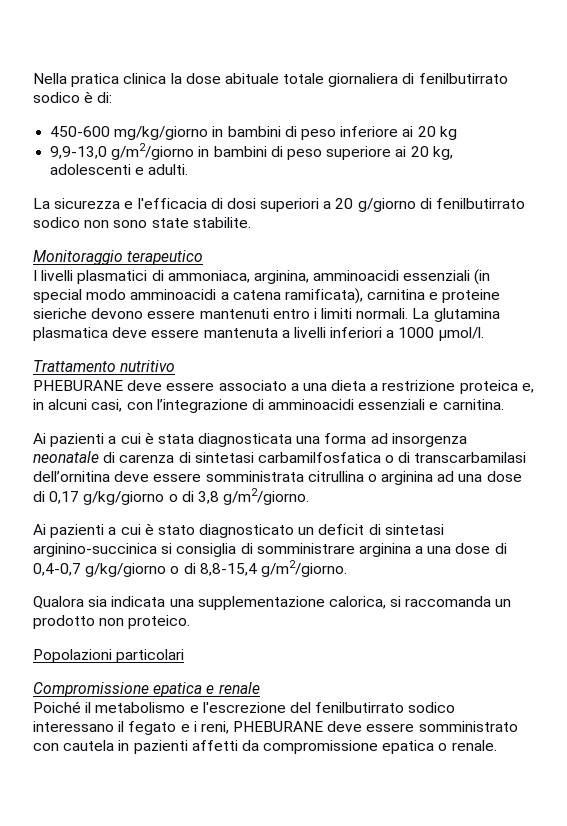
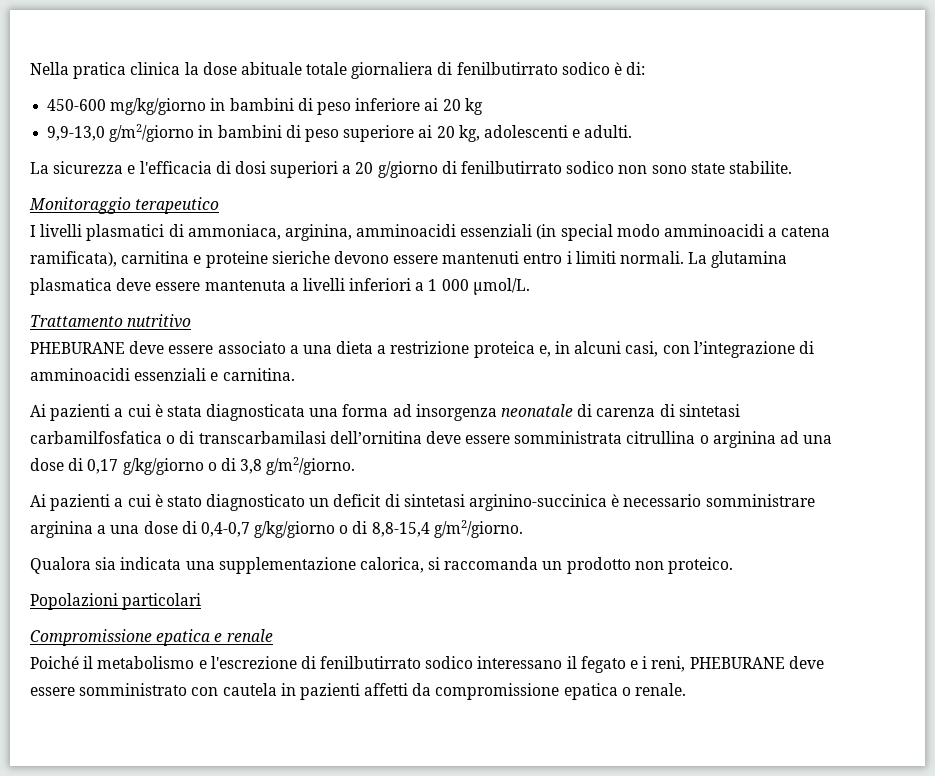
- La glutamina plasmatica deve essere mantenuta a livelli inferiori a 1000 µmol/l.
+ La glutamina plasmatica deve essere mantenuta a livelli inferiori a 1 000 µmol/L.
- Ai pazienti a cui è stato diagnosticato un deficit di sintetasi arginino-succinica si consiglia di somministrare arginina a una dose di 0,4-0,7 g/kg/giorno o di 8,8-15,4 g/m2/giorno.
+ Ai pazienti a cui è stato diagnosticato un deficit di sintetasi arginino-succinica è necessario somministrare arginina a una dose di 0,4-0,7 g/kg/giorno o di 8,8-15,4 g/m2/giorno.
- Poiché il metabolismo e l'escrezione del fenilbutirrato sodico interessano il fegato e i reni, PHEBURANE deve essere somministrato con cautela in pazienti affetti da compromissione epatica o renale.
+ Poiché il metabolismo e l'escrezione di fenilbutirrato sodico interessano il fegato e i reni, PHEBURANE deve essere somministrato con cautela in pazienti affetti da compromissione epatica o renale.

